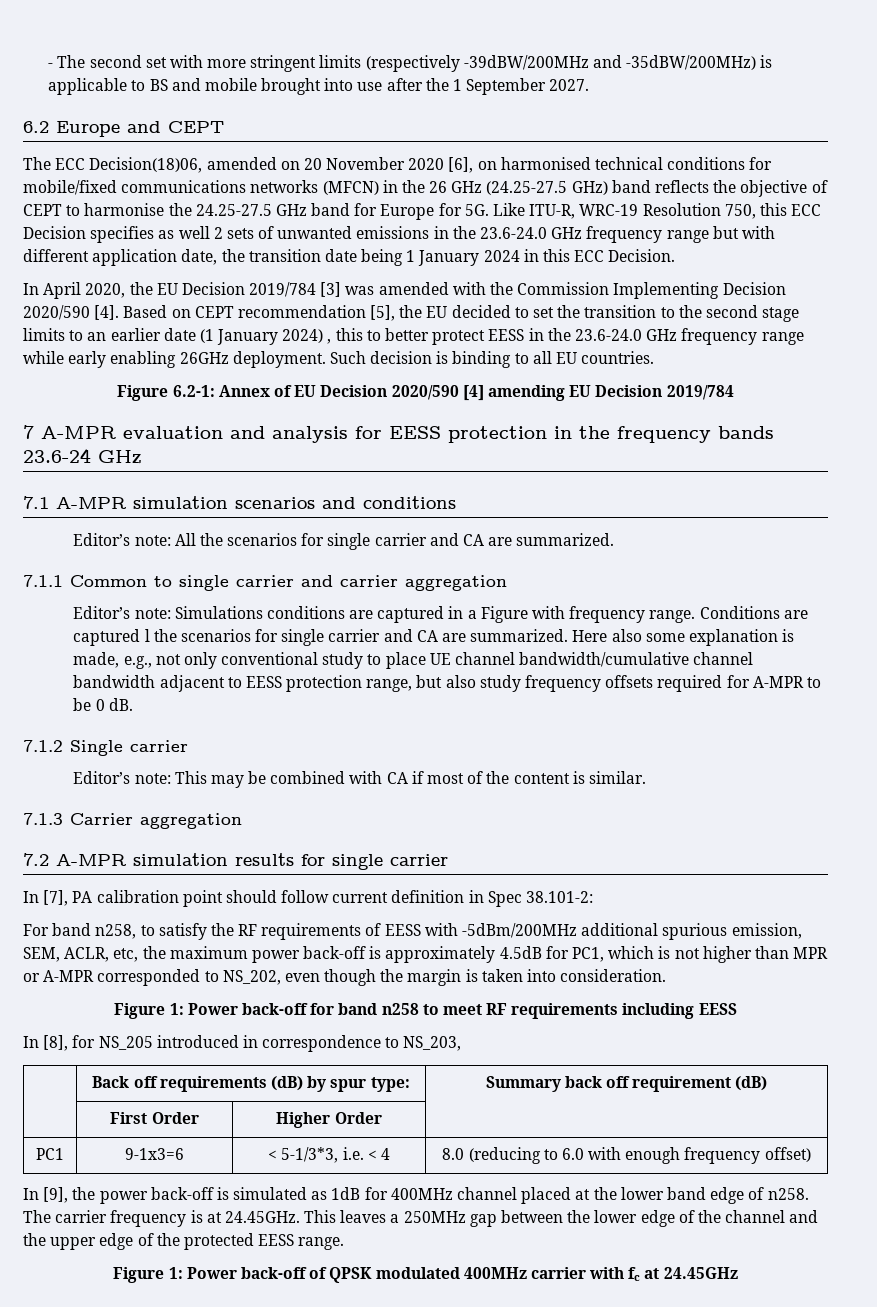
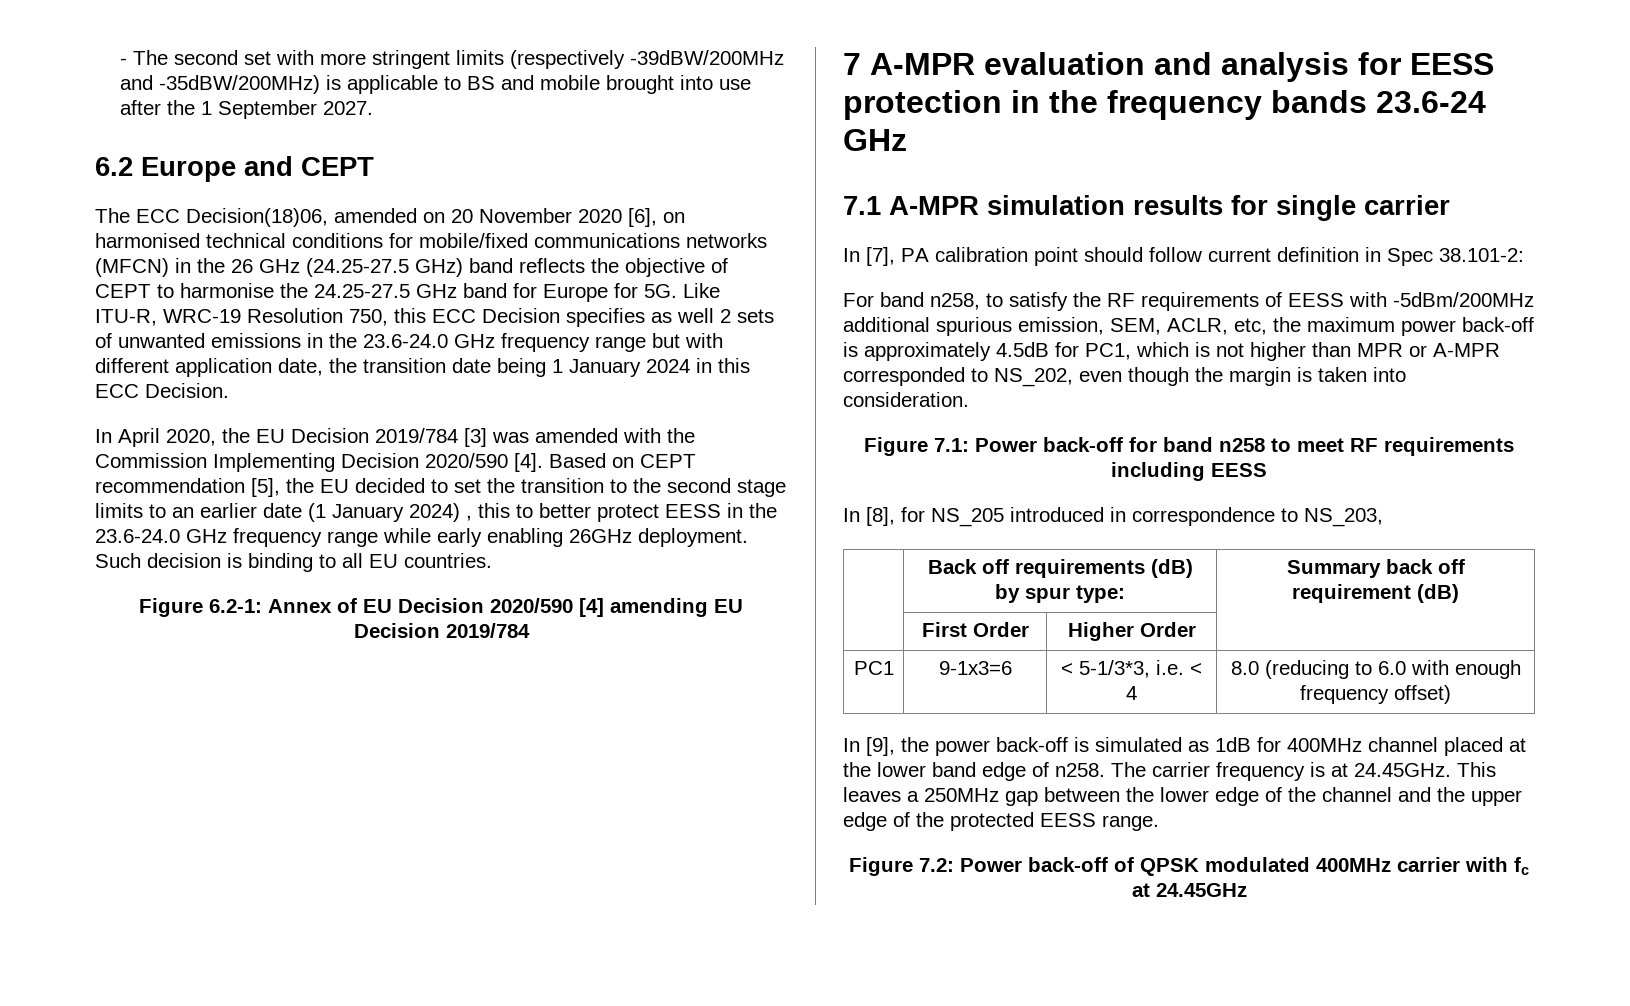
- 7.1 A-MPR simulation scenarios and conditions
- Editor’s note: All the scenarios for single carrier and CA are summarized.
- 7.1.1 Common to single carrier and carrier aggregation
- Editor’s note: Simulations conditions are captured in a Figure with frequency range. Conditions are captured l the scenarios for single carrier and CA are summarized. Here also some explanation is made, e.g., not only conventional study to place UE channel bandwidth/cumulative channel bandwidth adjacent to EESS protection range, but also study frequency offsets required for A-MPR to be 0 dB.
- 7.1.2 Single carrier
- Editor’s note: This may be combined with CA if most of the content is similar.
- 7.1.3 Carrier aggregation
- 7.2 A-MPR simulation results for single carrier
+ 7.1 A-MPR simulation results for single carrier
- Figure 1: Power back-off for band n258 to meet RF requirements including EESS
+ Figure 7.1: Power back-off for band n258 to meet RF requirements including EESS
- Figure 1: Power back-off of QPSK modulated 400MHz carrier with fc at 24.45GHz
+ Figure 7.2: Power back-off of QPSK modulated 400MHz carrier with fc at 24.45GHz

